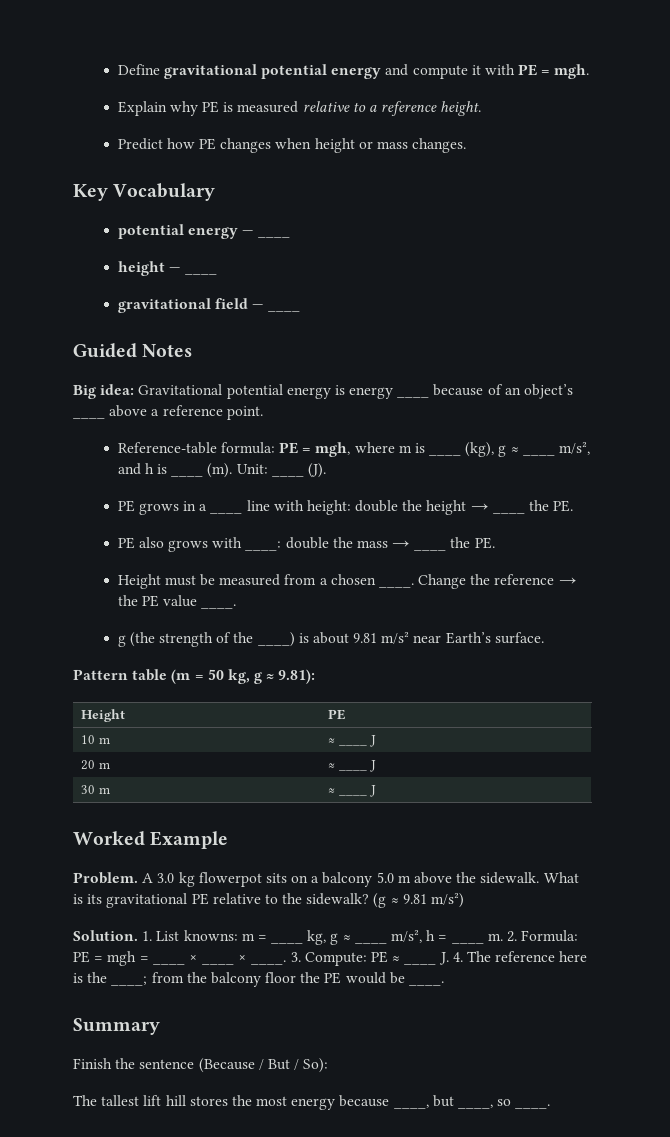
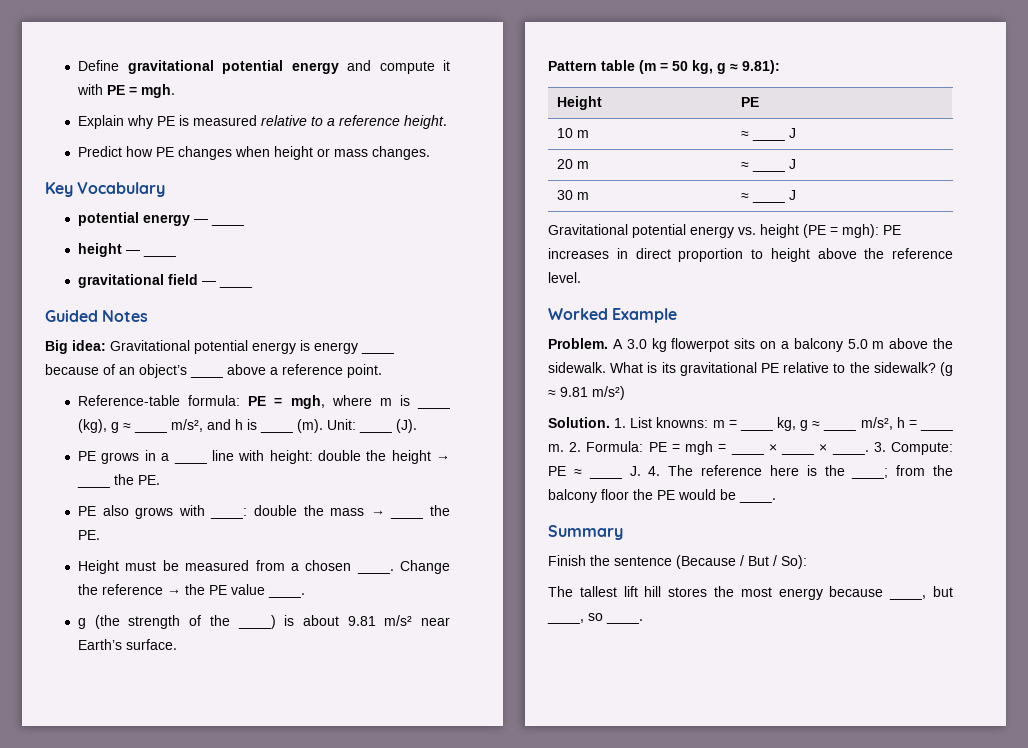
+ Gravitational potential energy vs. height (PE = mgh): PE increases in direct proportion to height above the reference level.

